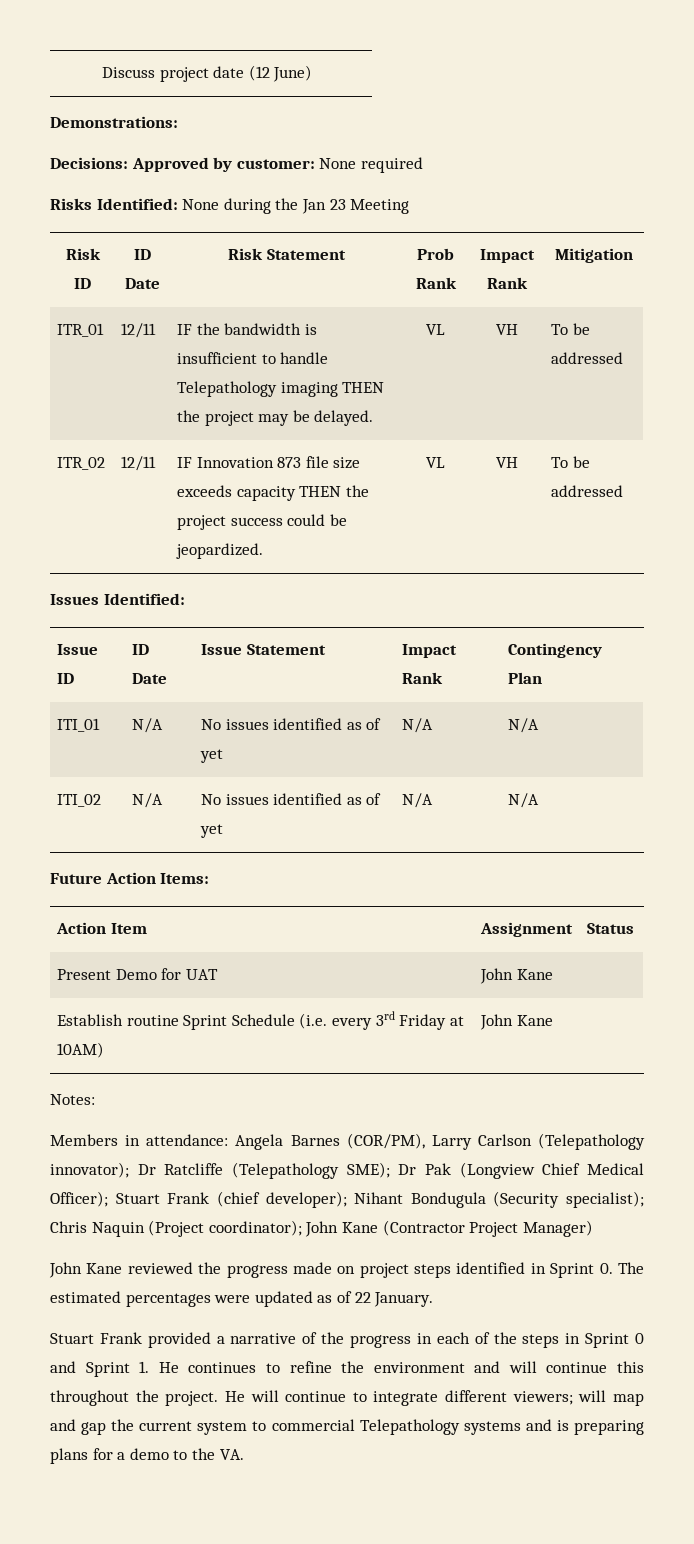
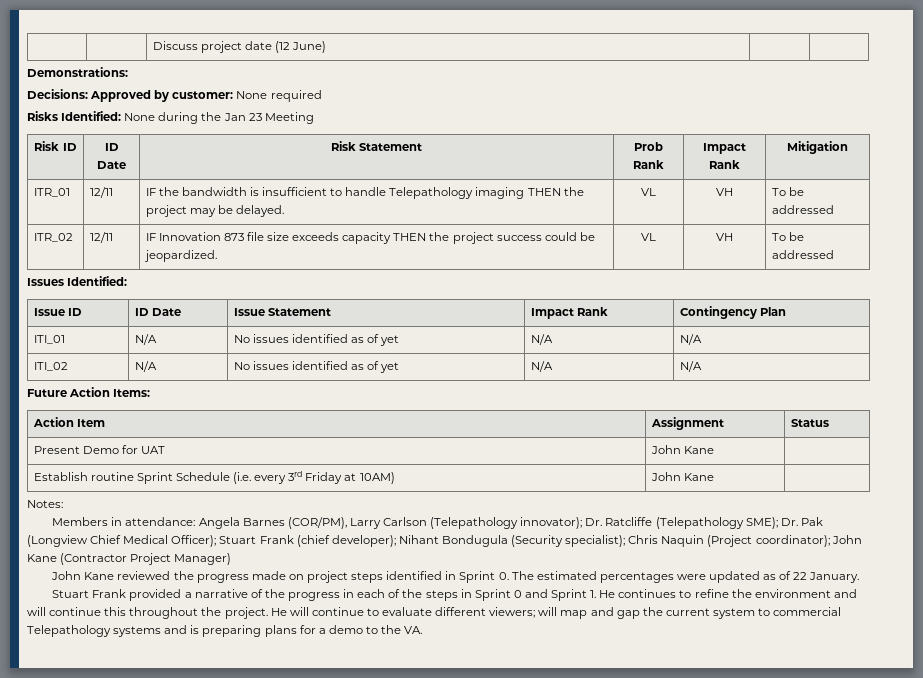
- Members in attendance: Angela Barnes (COR/PM), Larry Carlson (Telepathology innovator); Dr Ratcliffe (Telepathology SME); Dr Pak (Longview Chief Medical Officer); Stuart Frank (chief developer); Nihant Bondugula (Security specialist); Chris Naquin (Project coordinator); John Kane (Contractor Project Manager)
+ Members in attendance: Angela Barnes (COR/PM), Larry Carlson (Telepathology innovator); Dr. Ratcliffe (Telepathology SME); Dr. Pak (Longview Chief Medical Officer); Stuart Frank (chief developer); Nihant Bondugula (Security specialist); Chris Naquin (Project coordinator); John Kane (Contractor Project Manager)
- He will continue to integrate different viewers; will map and gap the current system to commercial Telepathology systems and is preparing plans for a demo to the VA.
+ He will continue to evaluate different viewers; will map and gap the current system to commercial Telepathology systems and is preparing plans for a demo to the VA.

